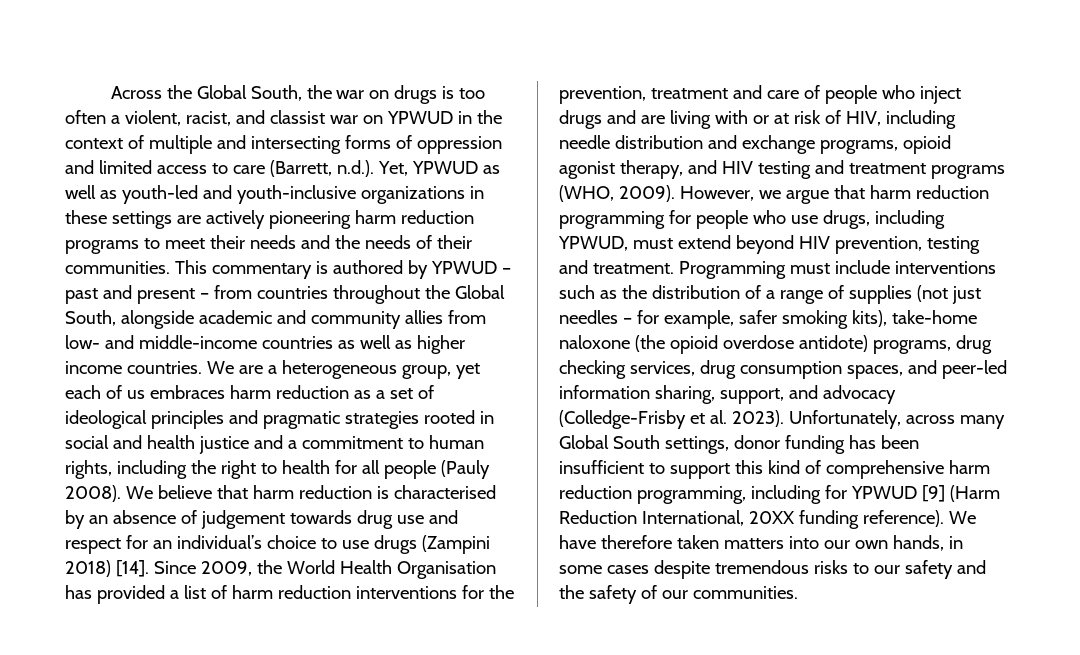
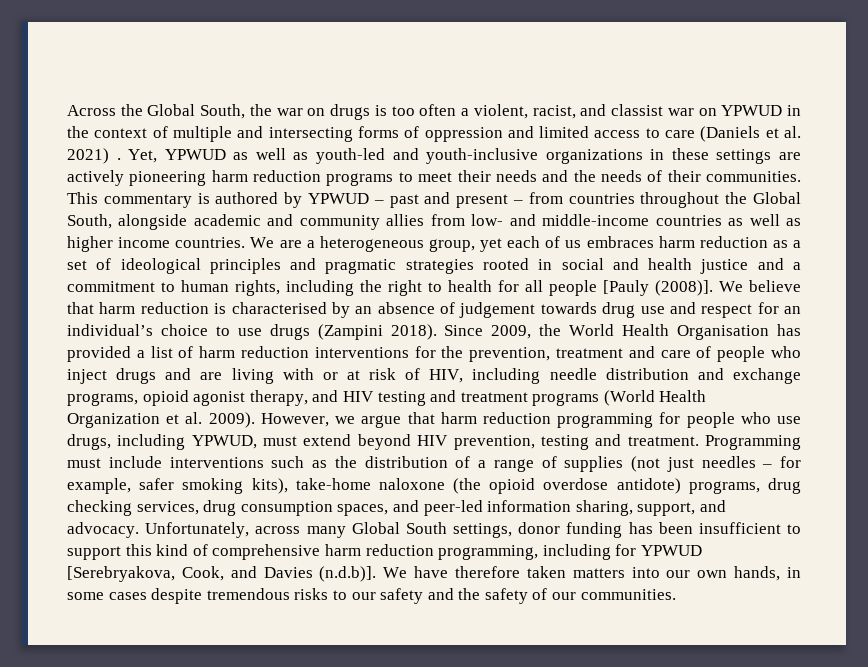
- Across the Global South, the war on drugs is too often a violent, racist, and classist war on YPWUD in the context of multiple and intersecting forms of oppression and limited access to care (Barrett, n.d.). Yet, YPWUD as well as youth-led and youth-inclusive organizations in these settings are actively pioneering harm reduction programs to meet their needs and the needs of their communities.
+ Across the Global South, the war on drugs is too often a violent, racist, and classist war on YPWUD in the context of multiple and intersecting forms of oppression and limited access to care (Daniels et al. 2021) . Yet, YPWUD as well as youth-led and youth-inclusive organizations in these settings are actively pioneering harm reduction programs to meet their needs and the needs of their communities.
- We are a heterogeneous group, yet each of us embraces harm reduction as a set of ideological principles and pragmatic strategies rooted in social and health justice and a commitment to human rights, including the right to health for all people (Pauly 2008).
+ We are a heterogeneous group, yet each of us embraces harm reduction as a set of ideological principles and pragmatic strategies rooted in social and health justice and a commitment to human rights, including the right to health for all people [Pauly (2008)].
- We believe that harm reduction is characterised by an absence of judgement towards drug use and respect for an individual’s choice to use drugs (Zampini 2018) [14].
+ We believe that harm reduction is characterised by an absence of judgement towards drug use and respect for an individual’s choice to use drugs (Zampini 2018).
- Since 2009, the World Health Organisation has provided a list of harm reduction interventions for the prevention, treatment and care of people who inject drugs and are living with or at risk of HIV, including needle distribution and exchange programs, opioid agonist therapy, and HIV testing and treatment programs (WHO, 2009).
+ Since 2009, the World Health Organisation has provided a list of harm reduction interventions for the prevention, treatment and care of people who inject drugs and are living with or at risk of HIV, including needle distribution and exchange programs, opioid agonist therapy, and HIV testing and treatment programs (World Health Organization et al. 2009).
- Programming must include interventions such as the distribution of a range of supplies (not just needles – for example, safer smoking kits), take-home naloxone (the opioid overdose antidote) programs, drug checking services, drug consumption spaces, and peer-led information sharing, support, and advocacy (Colledge-Frisby et al. 2023).
+ Programming must include interventions such as the distribution of a range of supplies (not just needles – for example, safer smoking kits), take-home naloxone (the opioid overdose antidote) programs, drug checking services, drug consumption spaces, and peer-led information sharing, support, and advocacy.
- Unfortunately, across many Global South settings, donor funding has been insufficient to support this kind of comprehensive harm reduction programming, including for YPWUD [9] (Harm Reduction International, 20XX funding reference). We have therefore taken matters into our own hands, in some cases despite tremendous risks to our safety and the safety of our communities.
+ Unfortunately, across many Global South settings, donor funding has been insufficient to support this kind of comprehensive harm reduction programming, including for YPWUD [Serebryakova, Cook, and Davies (n.d.b)]. We have therefore taken matters into our own hands, in some cases despite tremendous risks to our safety and the safety of our communities.

